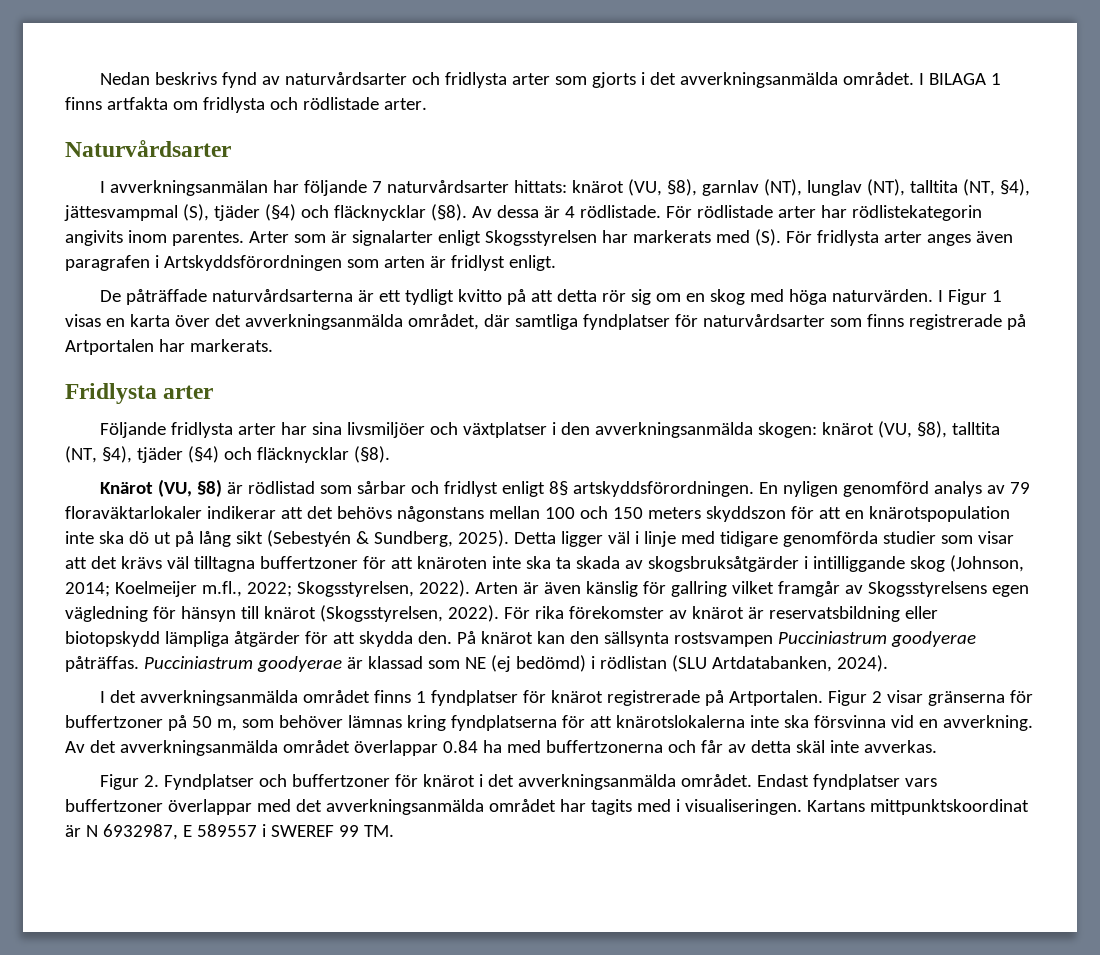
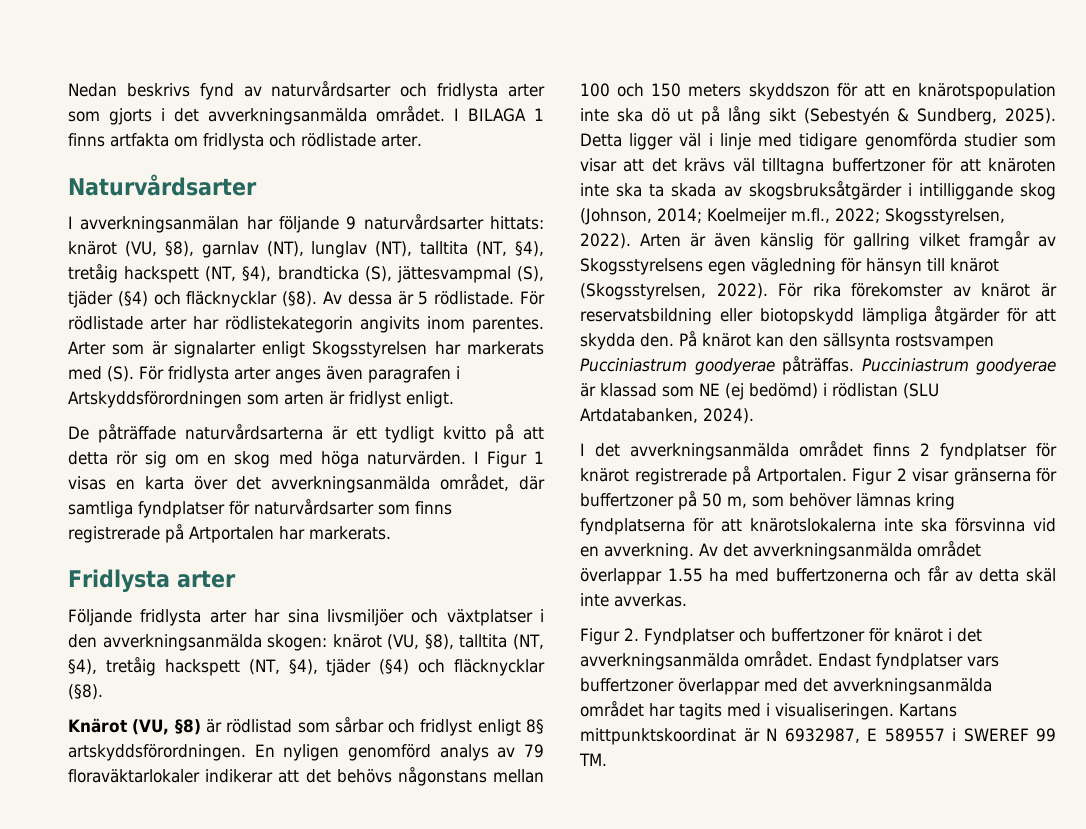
- I avverkningsanmälan har följande 7 naturvårdsarter hittats: knärot (VU, §8), garnlav (NT), lunglav (NT), talltita (NT, §4), jättesvampmal (S), tjäder (§4) och fläcknycklar (§8).
+ I avverkningsanmälan har följande 9 naturvårdsarter hittats: knärot (VU, §8), garnlav (NT), lunglav (NT), talltita (NT, §4), tretåig hackspett (NT, §4), brandticka (S), jättesvampmal (S), tjäder (§4) och fläcknycklar (§8).
- Av dessa är 4 rödlistade.
+ Av dessa är 5 rödlistade.
- Följande fridlysta arter har sina livsmiljöer och växtplatser i den avverkningsanmälda skogen: knärot (VU, §8), talltita (NT, §4), tjäder (§4) och fläcknycklar (§8).
+ Följande fridlysta arter har sina livsmiljöer och växtplatser i den avverkningsanmälda skogen: knärot (VU, §8), talltita (NT, §4), tretåig hackspett (NT, §4), tjäder (§4) och fläcknycklar (§8).
- I det avverkningsanmälda området finns 1 fyndplatser för knärot registrerade på Artportalen.
+ I det avverkningsanmälda området finns 2 fyndplatser för knärot registrerade på Artportalen.
- Av det avverkningsanmälda området överlappar 0.84 ha med buffertzonerna och får av detta skäl inte avverkas.
+ Av det avverkningsanmälda området överlappar 1.55 ha med buffertzonerna och får av detta skäl inte avverkas.

